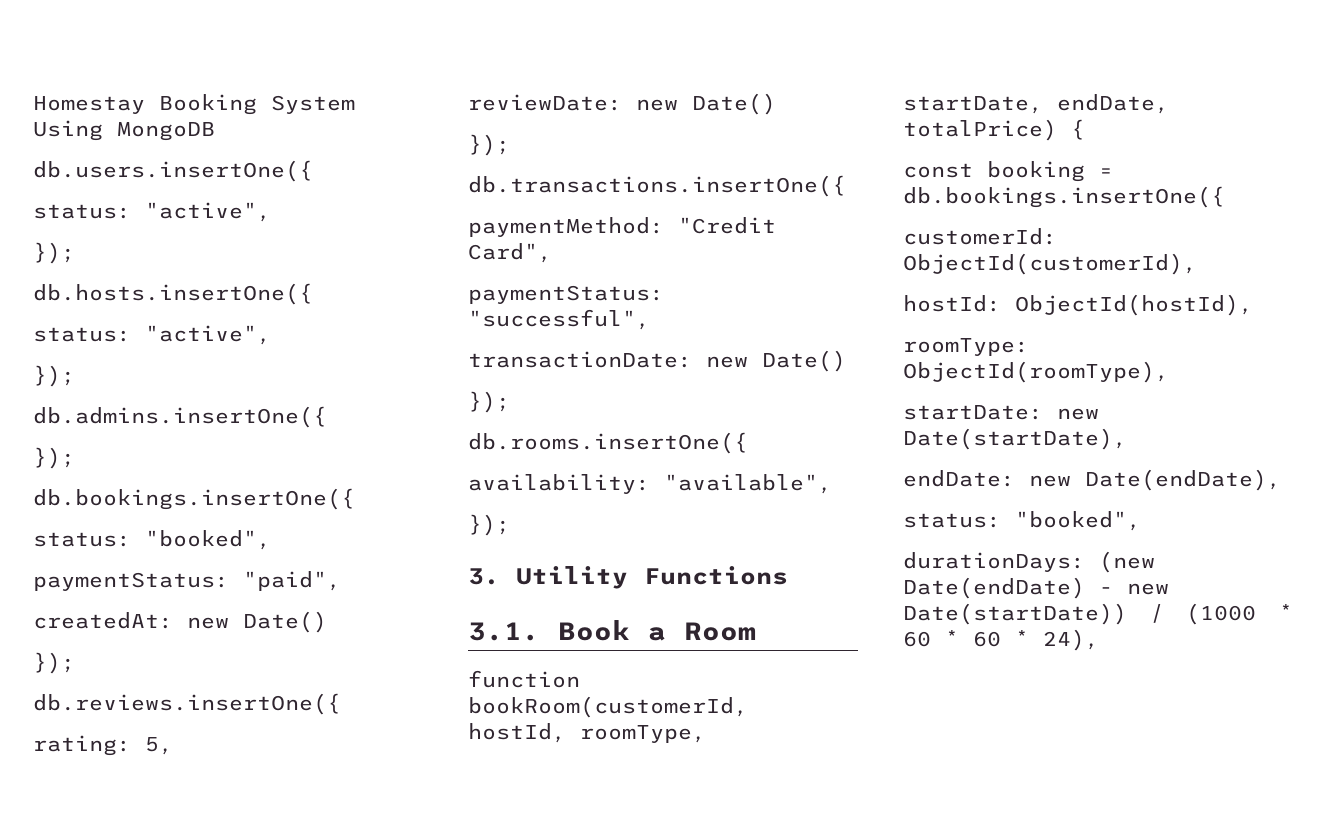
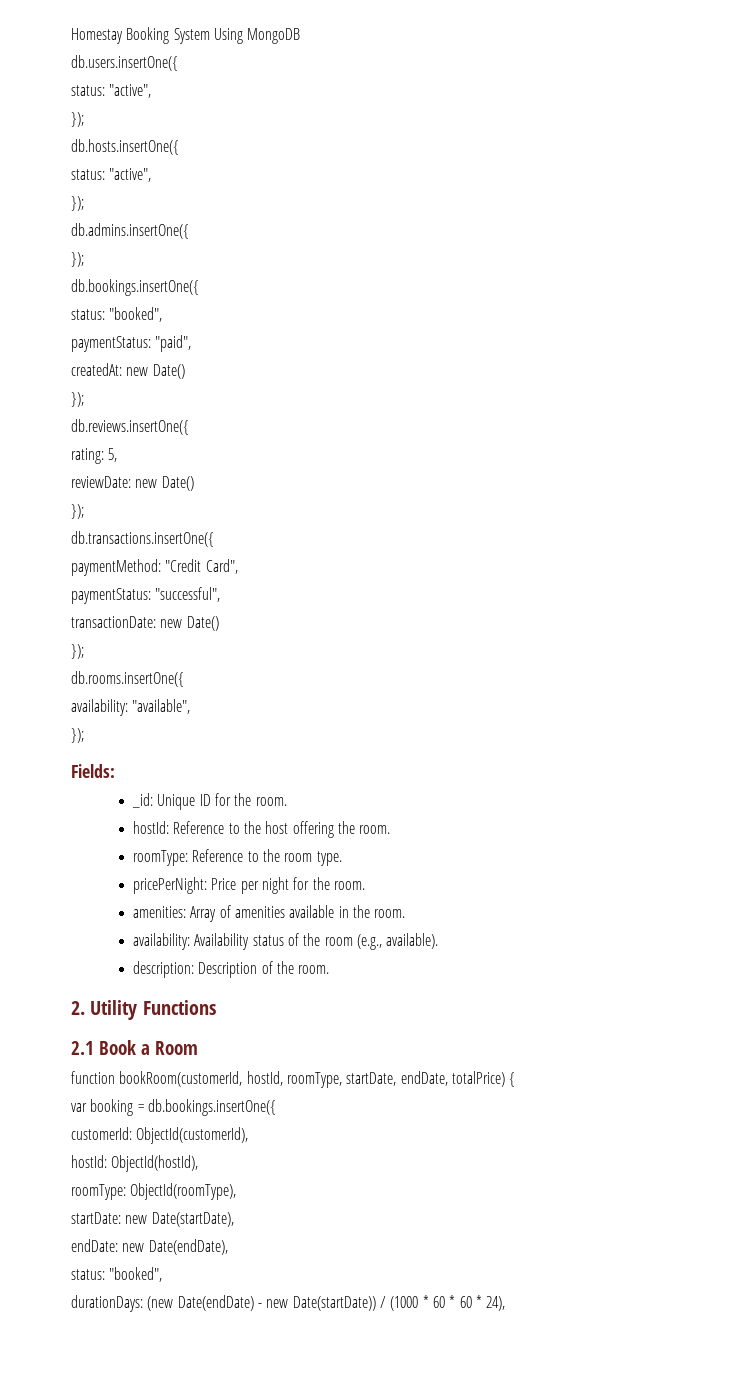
- 3. Utility Functions
+ Fields:
+ _id: Unique ID for the room.
+ hostId: Reference to the host offering the room.
+ roomType: Reference to the room type.
+ pricePerNight: Price per night for the room.
+ amenities: Array of amenities available in the room.
+ availability: Availability status of the room (e.g., available).
+ description: Description of the room.
+ 2. Utility Functions
- 3.1. Book a Room
+ 2.1 Book a Room
- const booking = db.bookings.insertOne({
+ var booking = db.bookings.insertOne({

